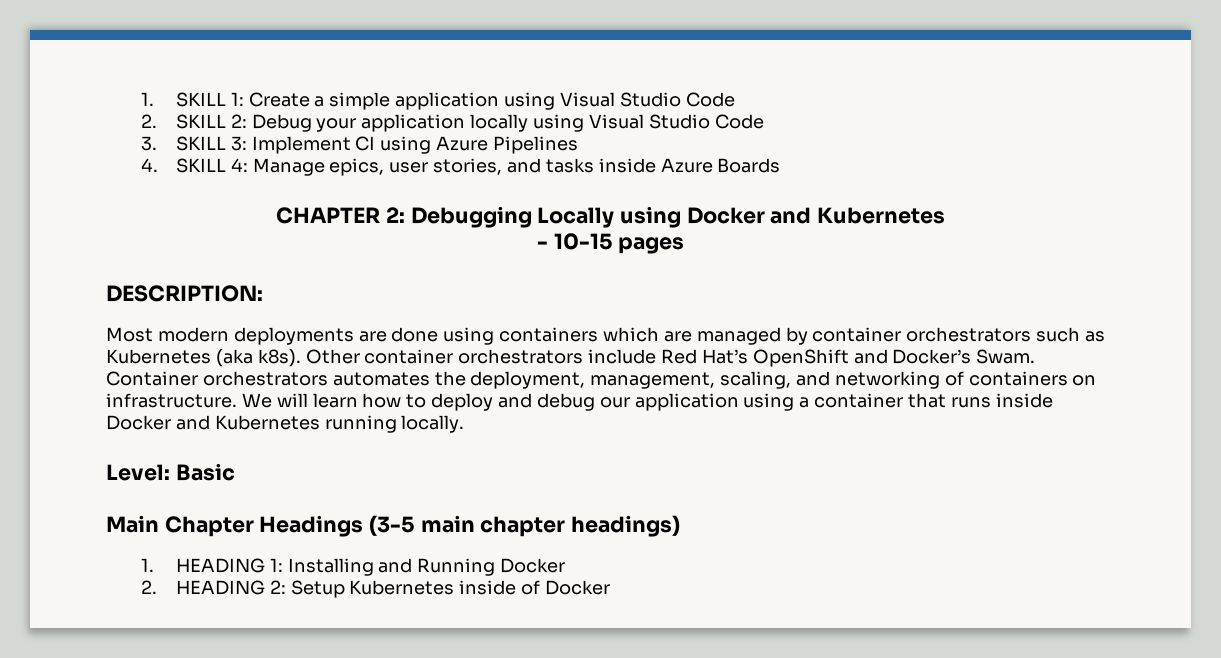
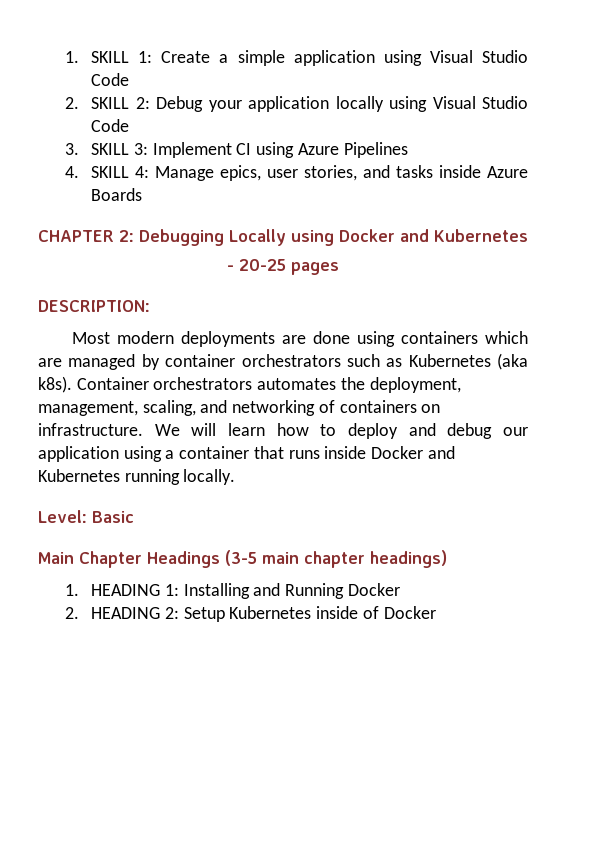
- - 10-15 pages
+ - 20-25 pages
- Other container orchestrators include Red Hat’s OpenShift and Docker’s Swam.

